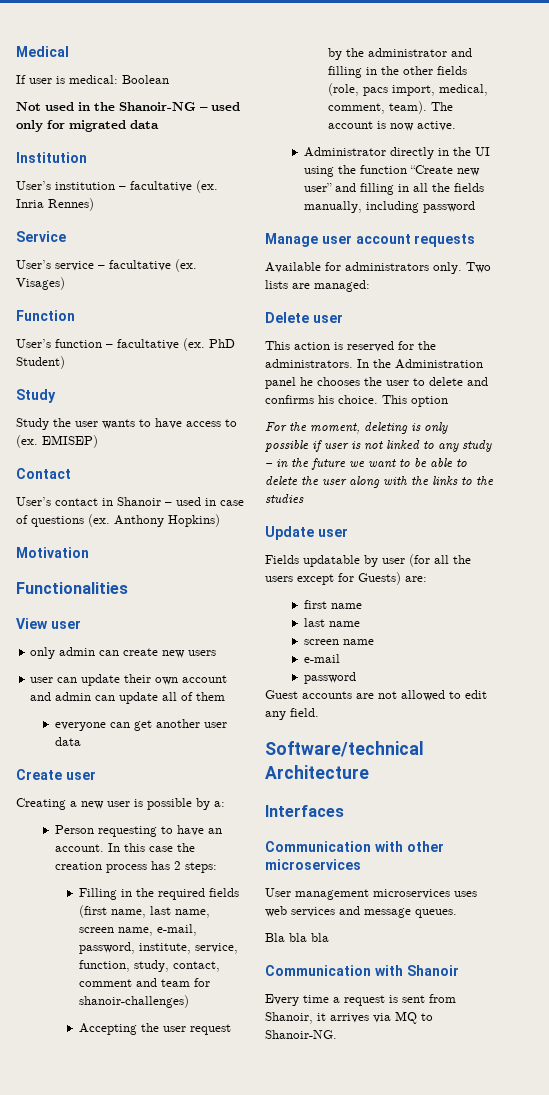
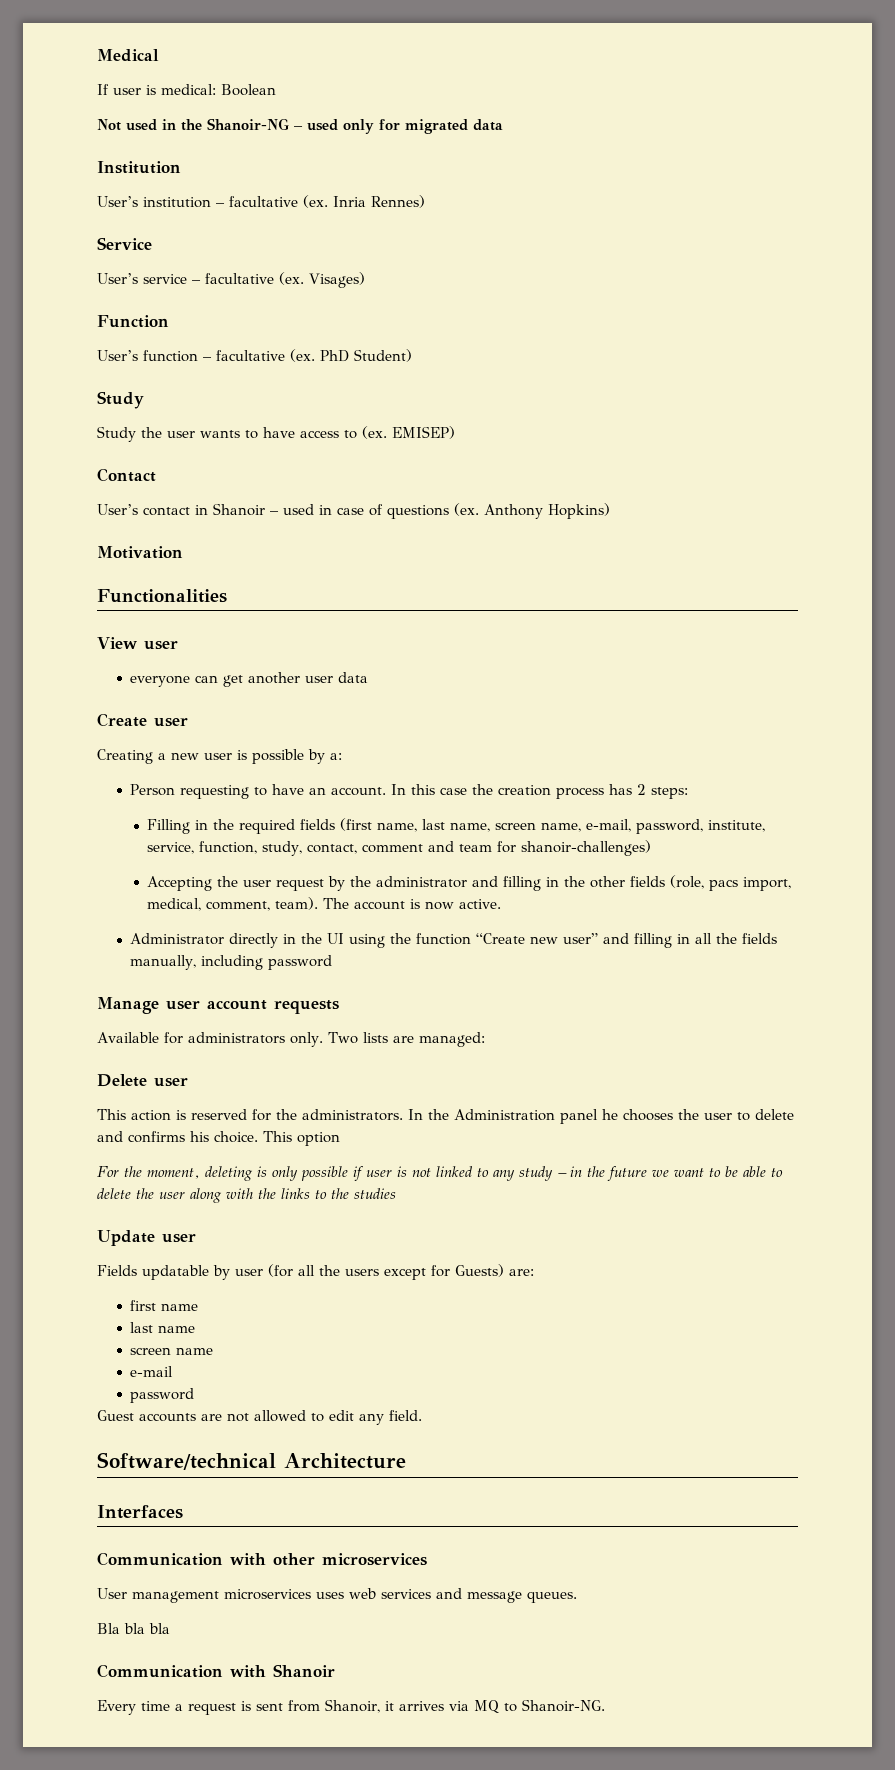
- only admin can create new users
- user can update their own account and admin can update all of them

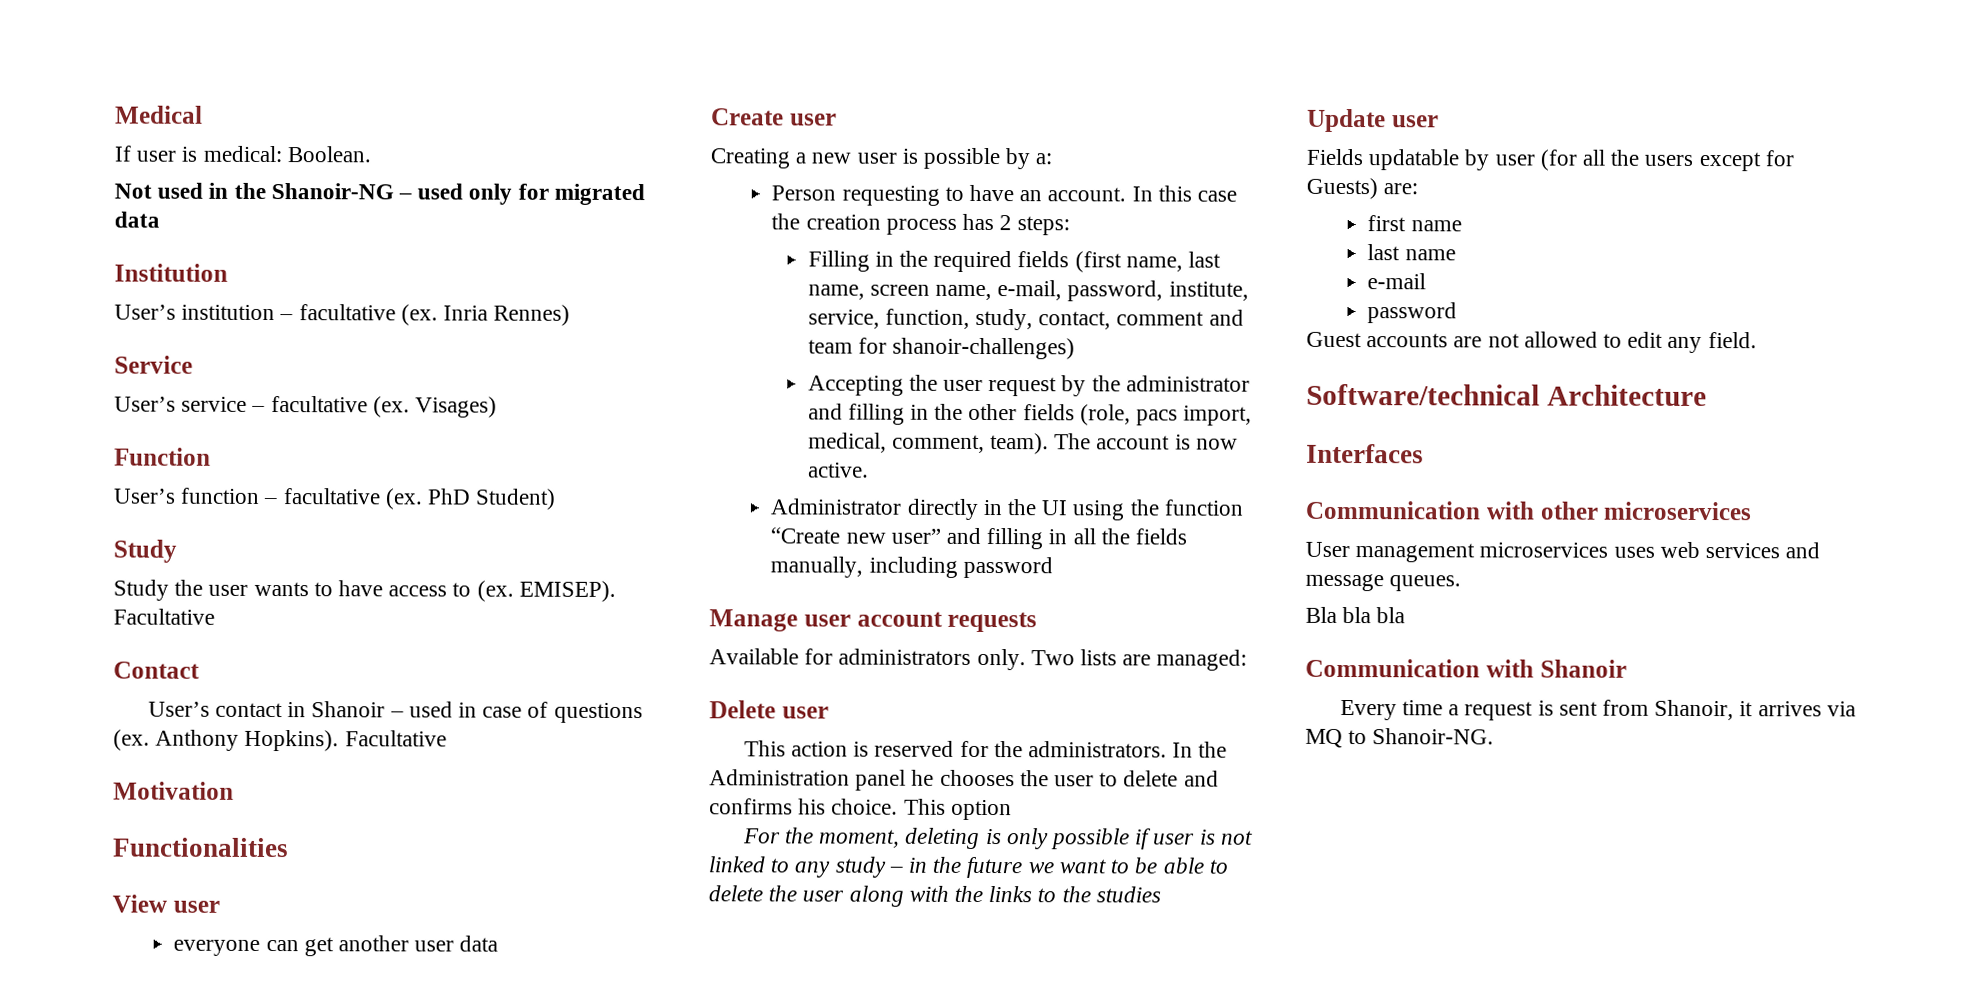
- If user is medical: Boolean
+ If user is medical: Boolean.
- EMISEP)
+ EMISEP). Facultative
- Anthony Hopkins)
+ Anthony Hopkins). Facultative
- screen name

